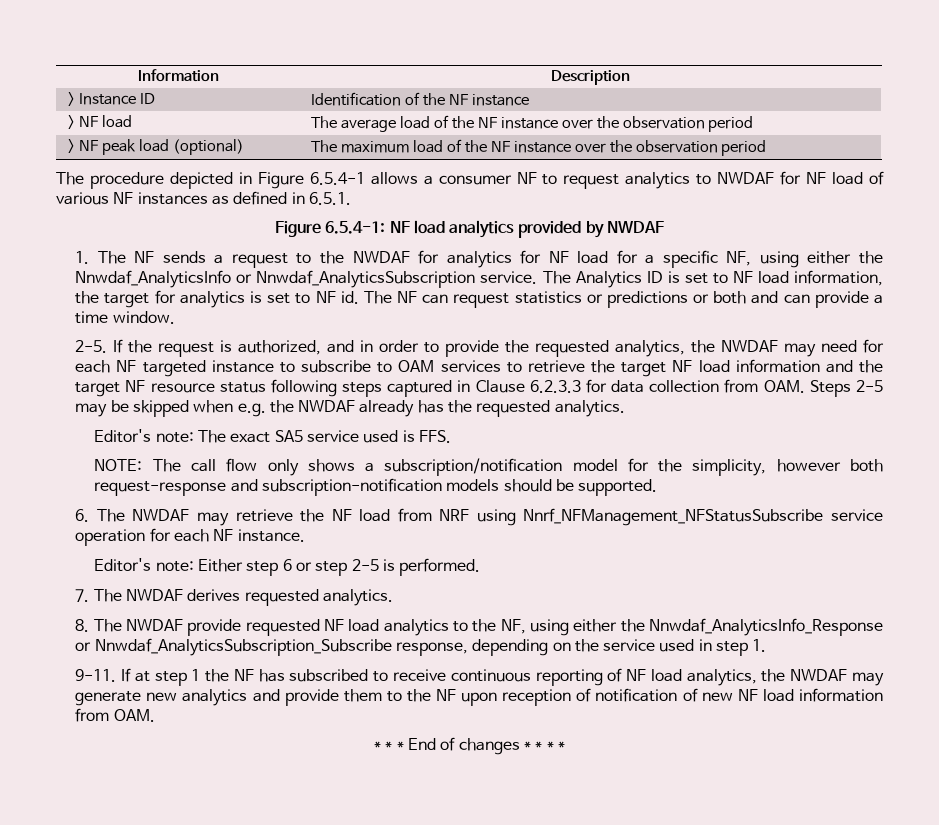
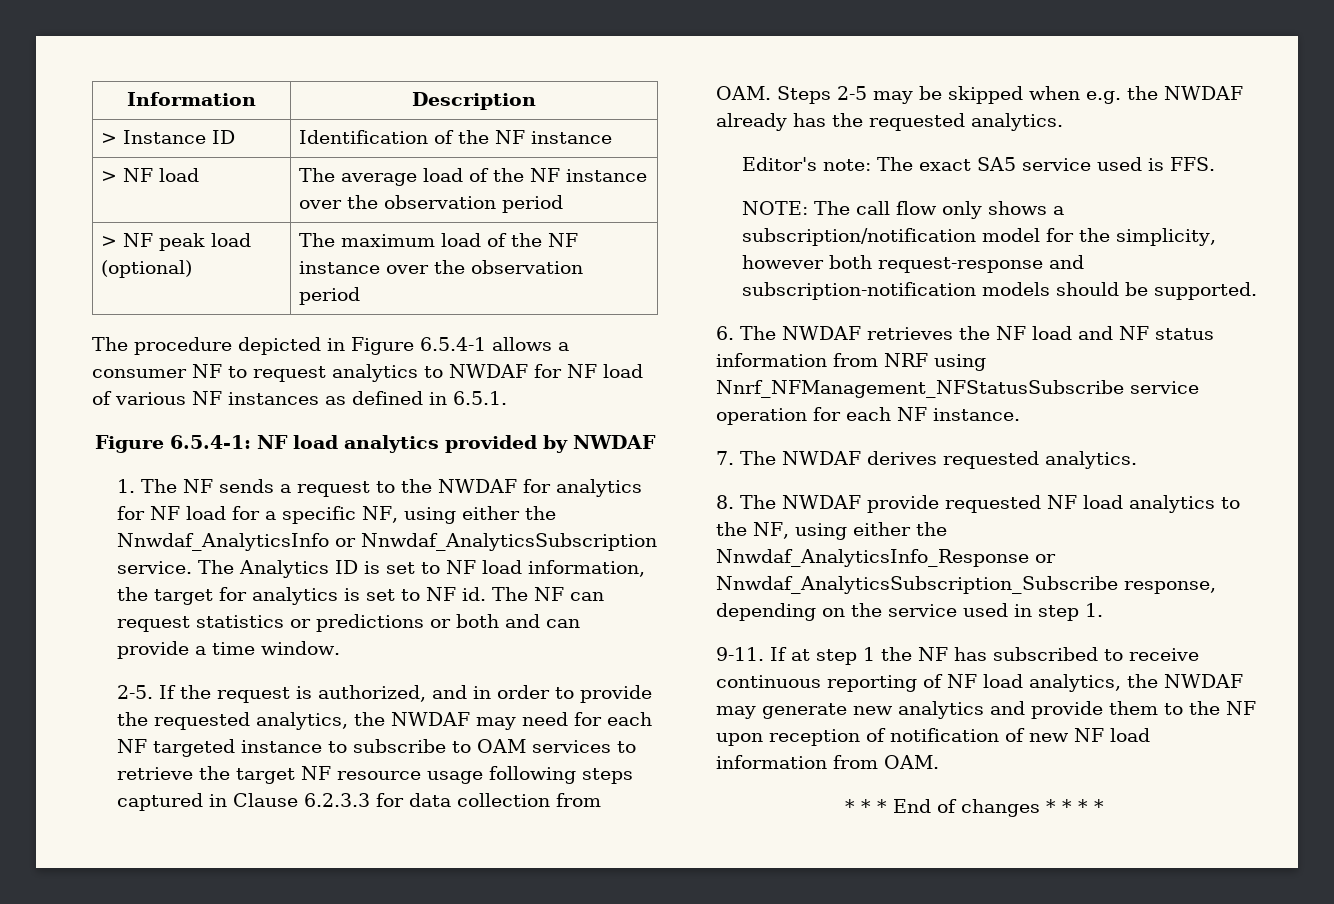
- If the request is authorized, and in order to provide the requested analytics, the NWDAF may need for each NF targeted instance to subscribe to OAM services to retrieve the target NF load information and the target NF resource status following steps captured in Clause 6.2.3.3 for data collection from OAM. Steps 2-5 may be skipped when e.g. the NWDAF already has the requested analytics.
+ If the request is authorized, and in order to provide the requested analytics, the NWDAF may need for each NF targeted instance to subscribe to OAM services to retrieve the target NF resource usage following steps captured in Clause 6.2.3.3 for data collection from OAM. Steps 2-5 may be skipped when e.g. the NWDAF already has the requested analytics.
- 6. The NWDAF may retrieve the NF load from NRF using Nnrf_NFManagement_NFStatusSubscribe service operation for each NF instance.
+ 6. The NWDAF retrieves the NF load and NF status information from NRF using Nnrf_NFManagement_NFStatusSubscribe service operation for each NF instance.
- Editor's note: Either step 6 or step 2-5 is performed.

